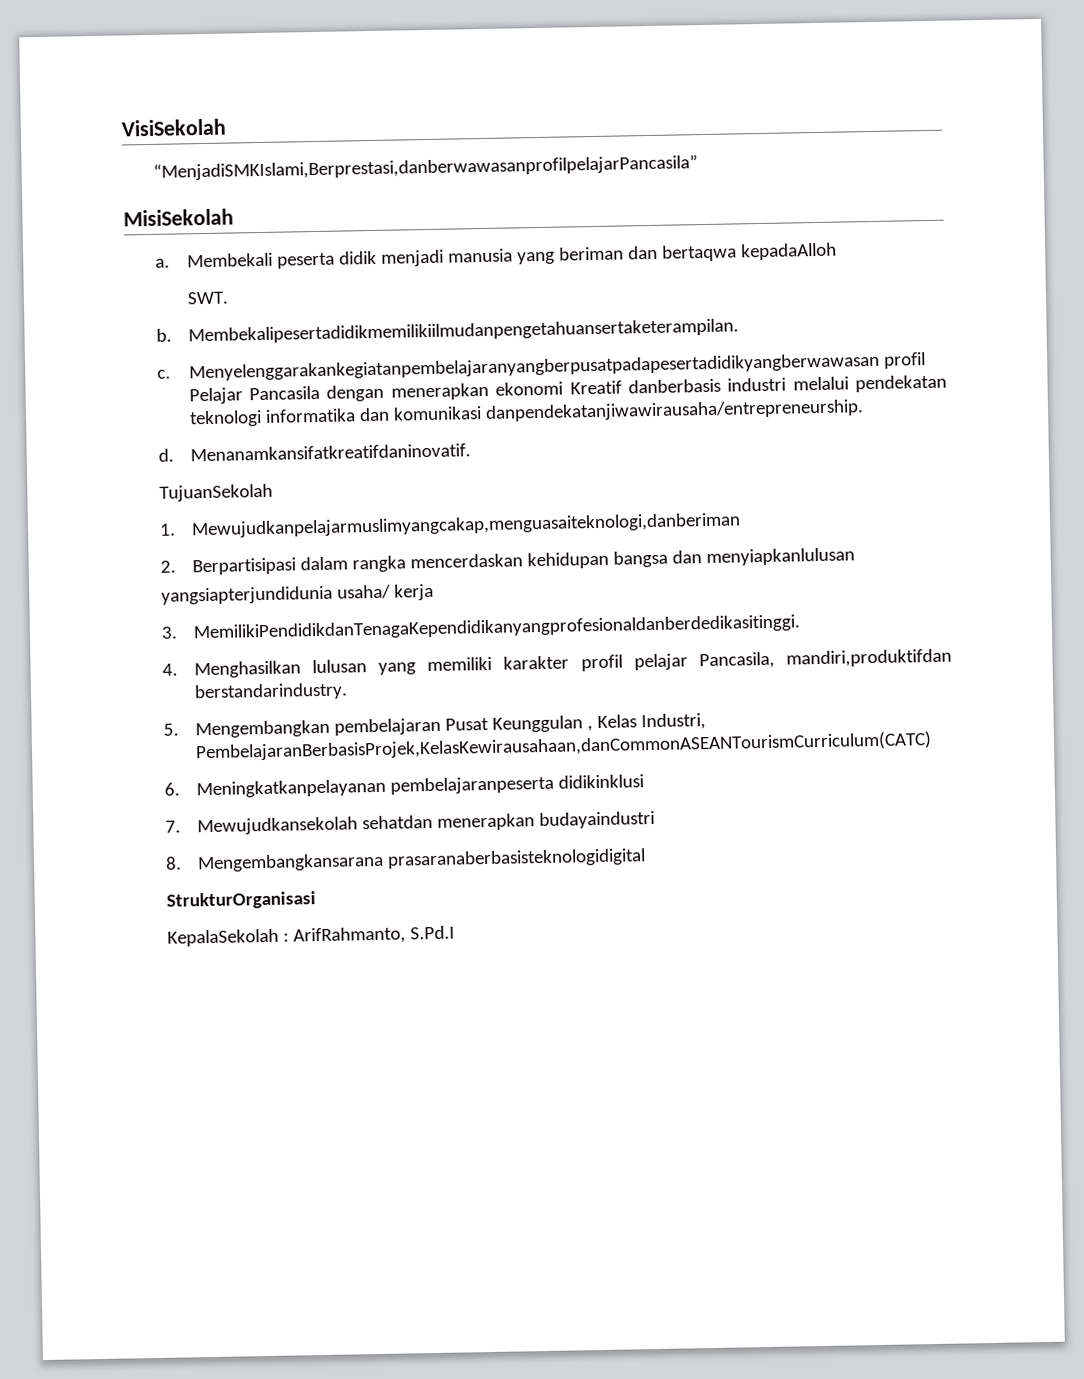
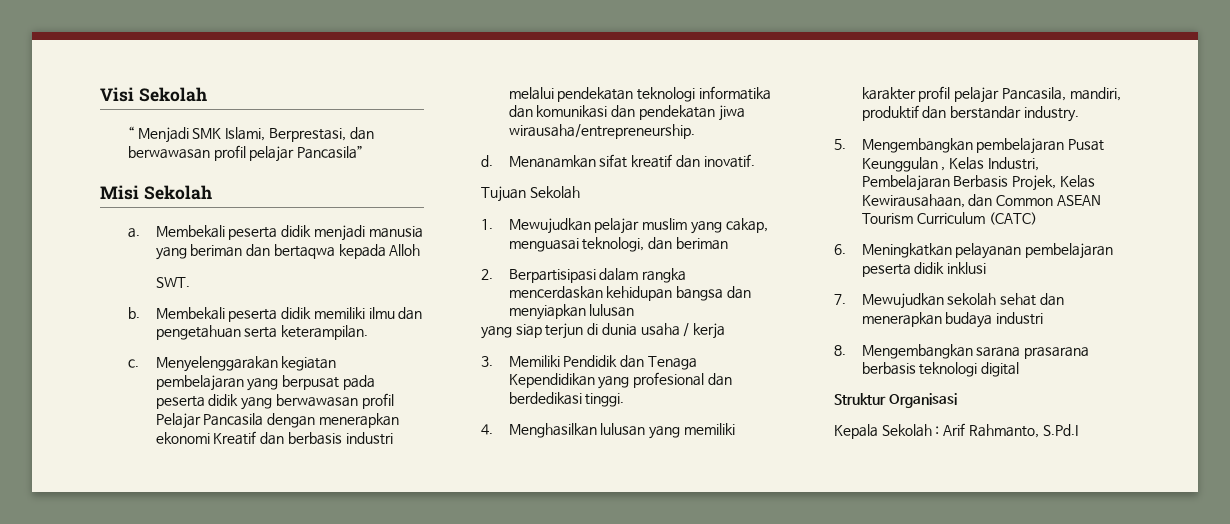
- VisiSekolah
- “MenjadiSMKIslami,Berprestasi,danberwawasanprofilpelajarPancasila”
- MisiSekolah
+ Visi Sekolah
+ “ Menjadi SMK Islami, Berprestasi, dan berwawasan profil pelajar Pancasila”
+ Misi Sekolah
- Membekali peserta didik menjadi manusia yang beriman dan bertaqwa kepadaAlloh
+ Membekali peserta didik menjadi manusia yang beriman dan bertaqwa kepada Alloh
- Membekalipesertadidikmemilikiilmudanpengetahuansertaketerampilan.
- c. Menyelenggarakankegiatanpembelajaranyangberpusatpadapesertadidikyangberwawasan profil Pelajar Pancasila dengan menerapkan ekonomi Kreatif danberbasis industri melalui pendekatan teknologi informatika dan komunikasi danpendekatanjiwawirausaha/entrepreneurship.
- d. Menanamkansifatkreatifdaninovatif.
- TujuanSekolah
- 1. Mewujudkanpelajarmuslimyangcakap,menguasaiteknologi,danberiman
+ Membekali peserta didik memiliki ilmu dan pengetahuan serta keterampilan.
+ c. Menyelenggarakan kegiatan pembelajaran yang berpusat pada peserta didik yang berwawasan profil Pelajar Pancasila dengan menerapkan ekonomi Kreatif dan berbasis industri melalui pendekatan teknologi informatika dan komunikasi dan pendekatan jiwa wirausaha/entrepreneurship.
+ d. Menanamkan sifat kreatif dan inovatif.
+ Tujuan Sekolah
+ 1. Mewujudkan pelajar muslim yang cakap, menguasai teknologi, dan beriman
- 2. Berpartisipasi dalam rangka mencerdaskan kehidupan bangsa dan menyiapkanlulusan
- yangsiapterjundidunia usaha/ kerja
- 3. MemilikiPendidikdanTenagaKependidikanyangprofesionaldanberdedikasitinggi.
+ 2. Berpartisipasi dalam rangka mencerdaskan kehidupan bangsa dan menyiapkan lulusan
+ yang siap terjun di dunia usaha / kerja
+ 3. Memiliki Pendidik dan Tenaga Kependidikan yang profesional dan berdedikasi tinggi.
- 4. Menghasilkan lulusan yang memiliki karakter profil pelajar Pancasila, mandiri,produktifdan berstandarindustry.
+ 4. Menghasilkan lulusan yang memiliki karakter profil pelajar Pancasila, mandiri, produktif dan berstandar industry.
- 5. Mengembangkan pembelajaran Pusat Keunggulan , Kelas Industri, PembelajaranBerbasisProjek,KelasKewirausahaan,danCommonASEANTourismCurriculum(CATC)
- 6. Meningkatkanpelayanan pembelajaranpeserta didikinklusi
- 7. Mewujudkansekolah sehatdan menerapkan budayaindustri
- 8. Mengembangkansarana prasaranaberbasisteknologidigital
- StrukturOrganisasi
- KepalaSekolah : ArifRahmanto, S.Pd.I
+ 5. Mengembangkan pembelajaran Pusat Keunggulan , Kelas Industri, Pembelajaran Berbasis Projek, Kelas Kewirausahaan, dan Common ASEAN Tourism Curriculum (CATC)
+ 6. Meningkatkan pelayanan pembelajaran peserta didik inklusi
+ 7. Mewujudkan sekolah sehat dan menerapkan budaya industri
+ 8. Mengembangkan sarana prasarana berbasis teknologi digital
+ Struktur Organisasi
+ Kepala Sekolah : Arif Rahmanto, S.Pd.I

